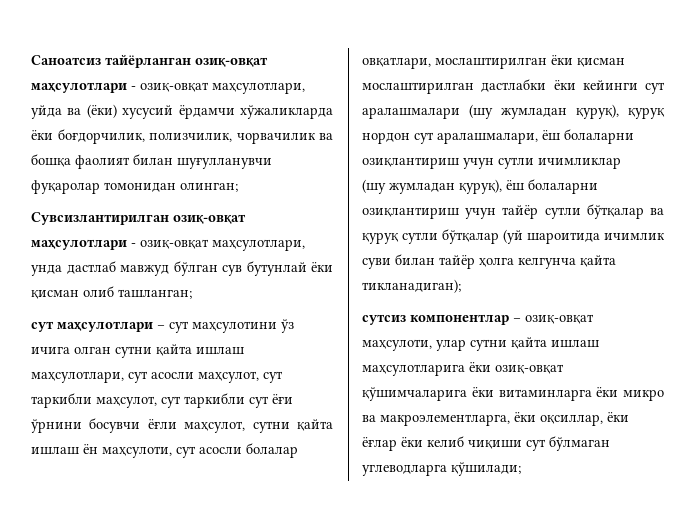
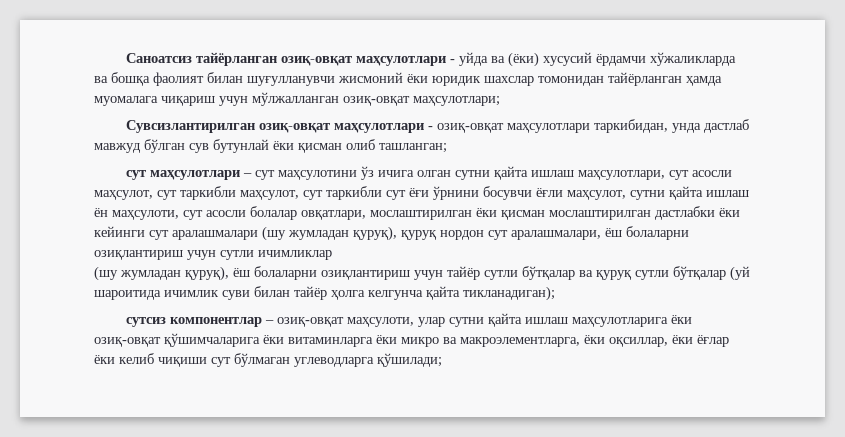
- Саноатсиз тайёрланган озиқ-овқат маҳсулотлари - озиқ-овқат маҳсулотлари, уйда ва (ёки) хусусий ёрдамчи хўжаликларда ёки боғдорчилик, полизчилик, чорвачилик ва бошқа фаолият билан шуғулланувчи фуқаролар томонидан олинган;
+ Саноатсиз тайёрланган озиқ-овқат маҳсулотлари - уйда ва (ёки) хусусий ёрдамчи хўжаликларда ва бошқа фаолият билан шуғулланувчи жисмоний ёки юридик шахслар томонидан тайёрланган ҳамда муомалага чиқариш учун мўлжалланган озиқ-овқат маҳсулотлари;
- Сувсизлантирилган озиқ-овқат маҳсулотлари - озиқ-овқат маҳсулотлари, унда дастлаб мавжуд бўлган сув бутунлай ёки қисман олиб ташланган;
+ Сувсизлантирилган озиқ-овқат маҳсулотлари - озиқ-овқат маҳсулотлари таркибидан, унда дастлаб мавжуд бўлган сув бутунлай ёки қисман олиб ташланган;

